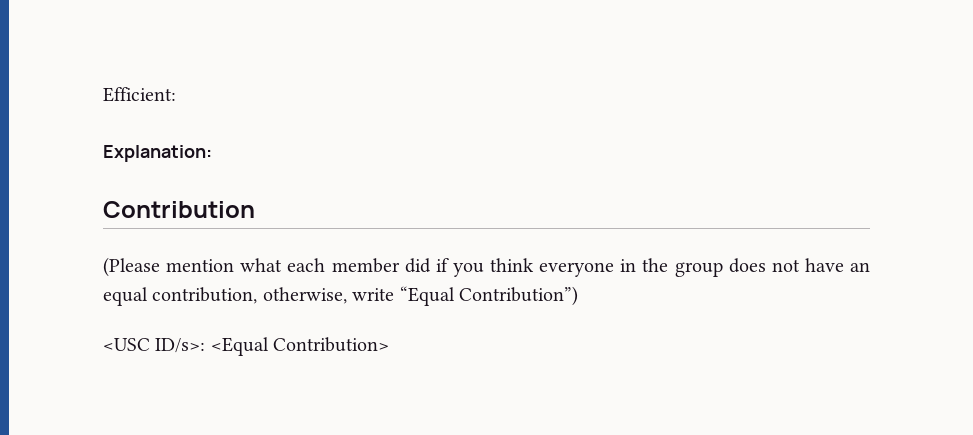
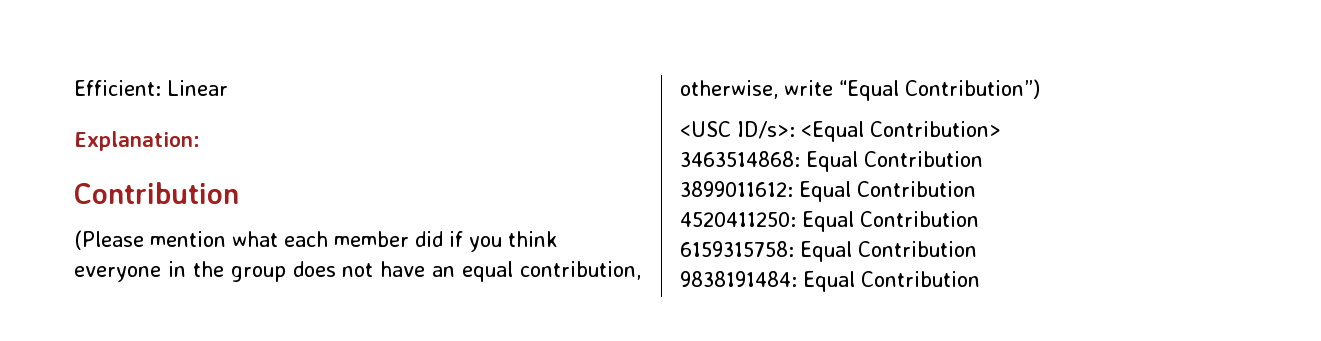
- Efficient:
+ Efficient: Linear
+ 3463514868: Equal Contribution
+ 3899011612: Equal Contribution
+ 4520411250: Equal Contribution
+ 6159315758: Equal Contribution
+ 9838191484: Equal Contribution

